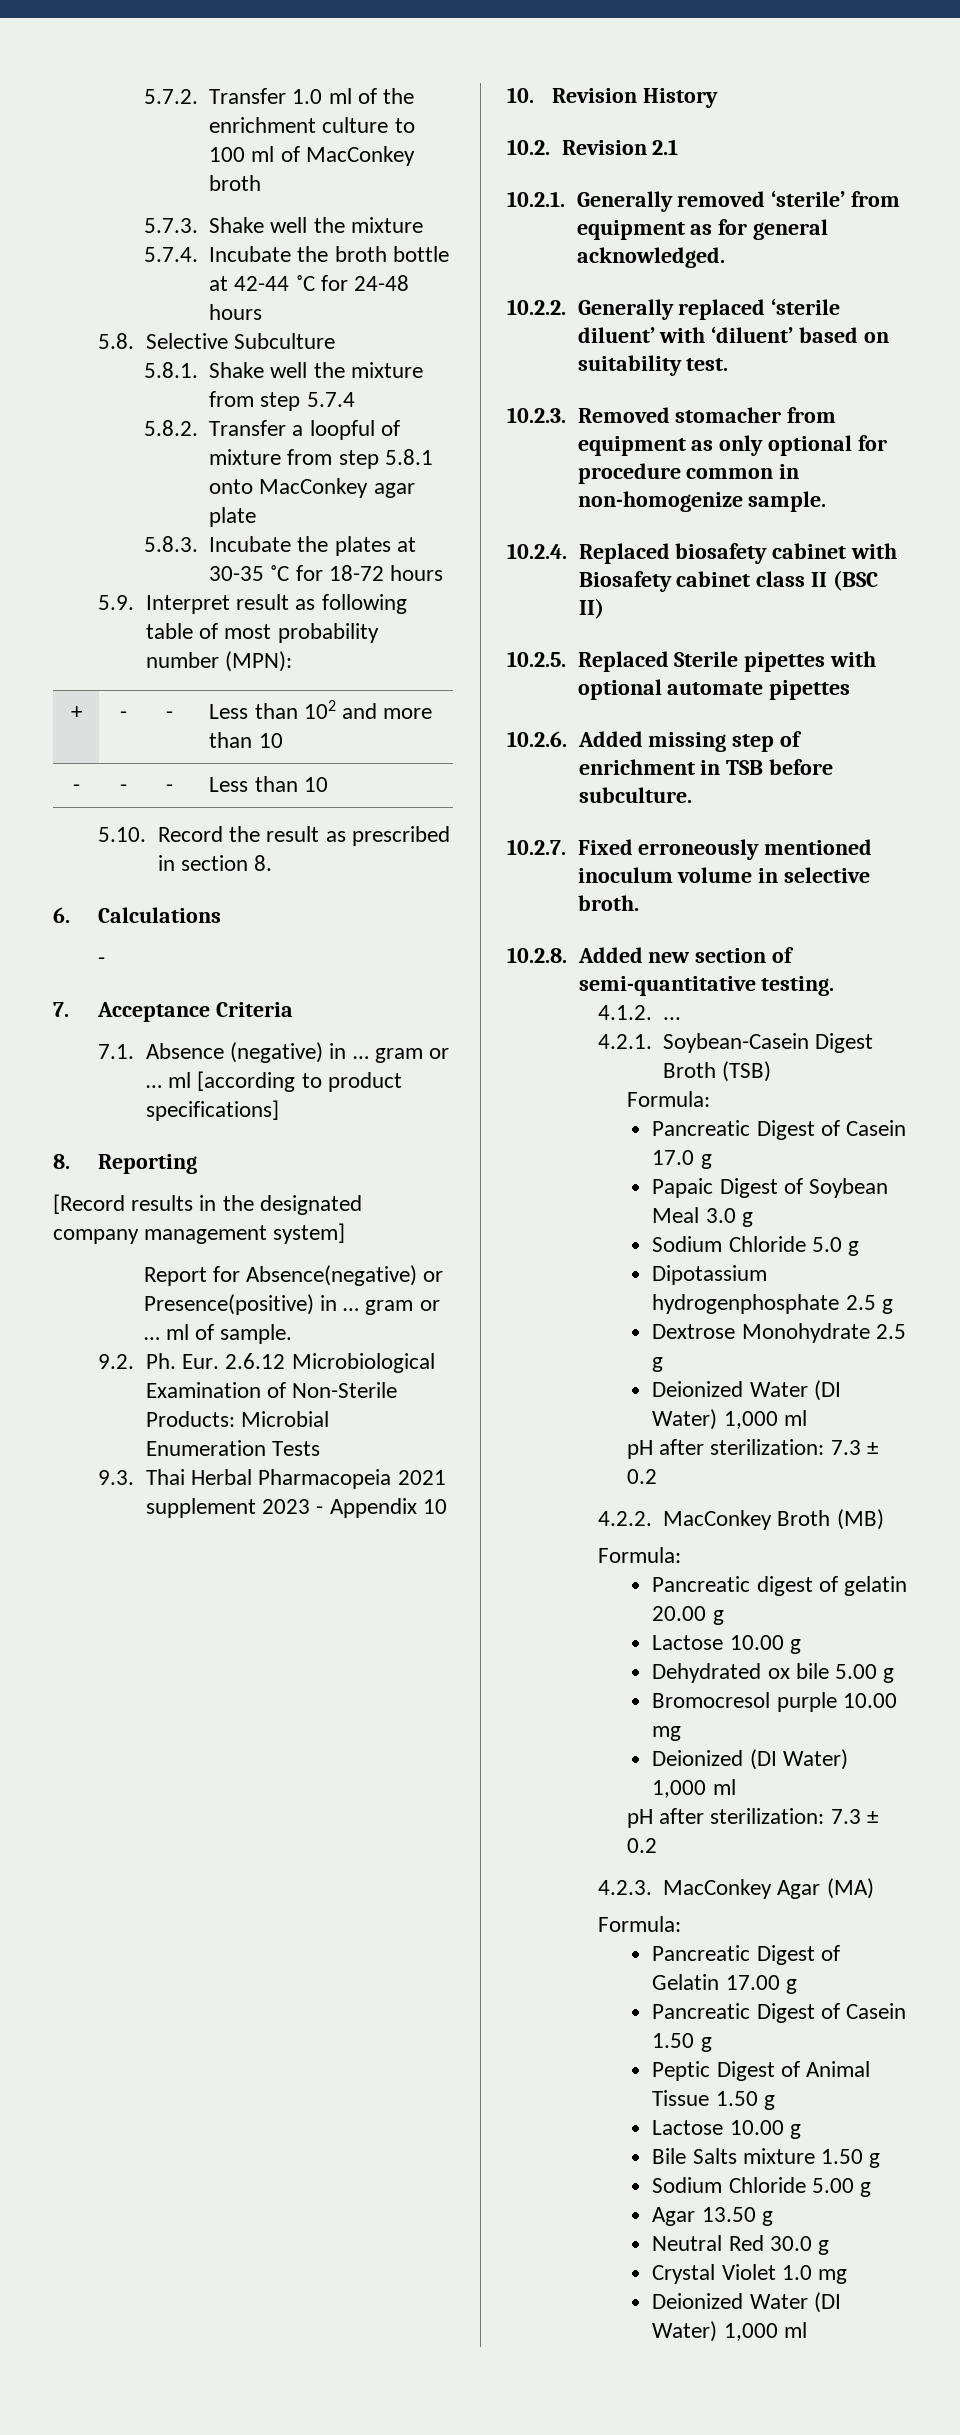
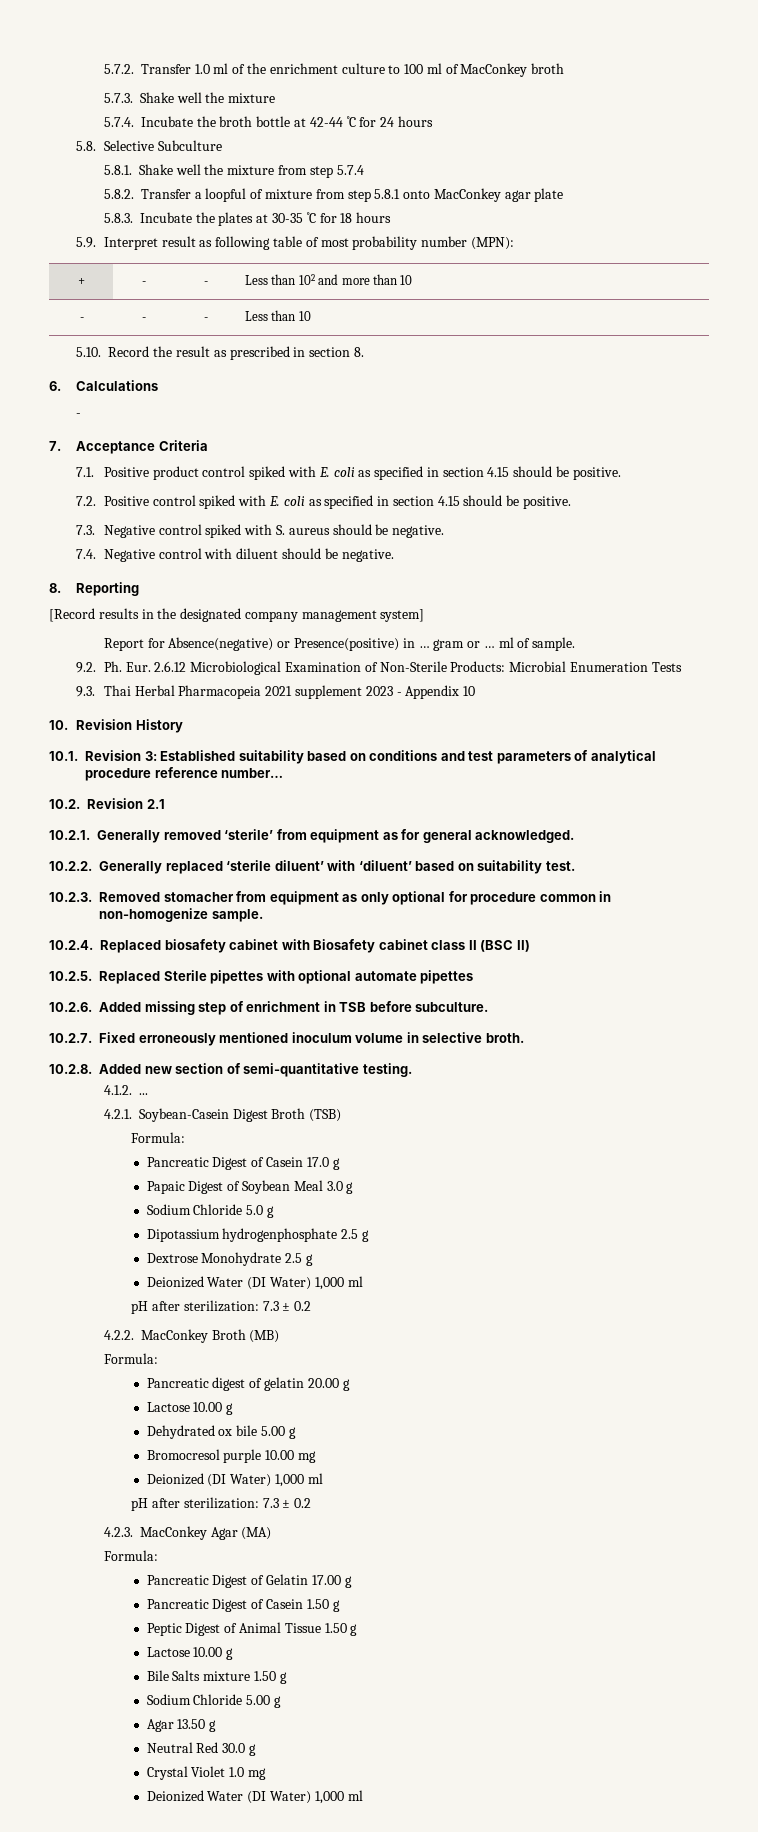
- 5.7.4. Incubate the broth bottle at 42-44 ˚C for 24-48 hours
+ 5.7.4. Incubate the broth bottle at 42-44 ˚C for 24 hours
- 5.8.3. Incubate the plates at 30-35 ˚C for 18-72 hours
+ 5.8.3. Incubate the plates at 30-35 ˚C for 18 hours
- 7.1. Absence (negative) in … gram or … ml [according to product specifications]
+ 7.1. Positive product control spiked with E. coli as specified in section 4.15 should be positive.
+ 7.2. Positive control spiked with E. coli as specified in section 4.15 should be positive.
+ 7.3. Negative control spiked with S. aureus should be negative.
+ 7.4. Negative control with diluent should be negative.
+ 10.1. Revision 3: Established suitability based on conditions and test parameters of analytical procedure reference number…

